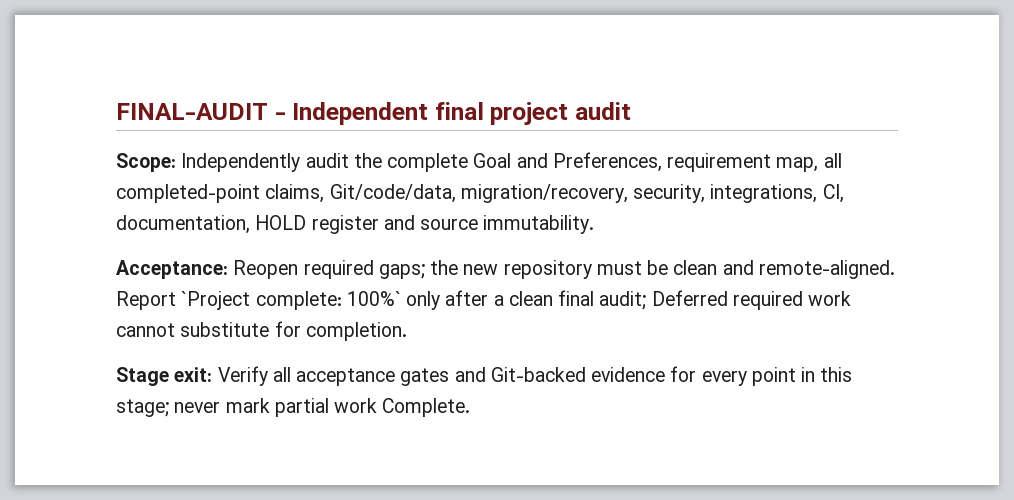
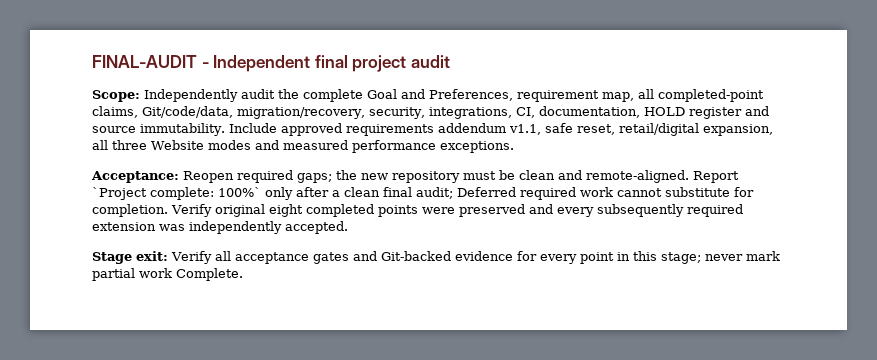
+ Include approved requirements addendum v1.1, safe reset, retail/digital expansion, all three Website modes and measured performance exceptions.
+ Verify original eight completed points were preserved and every subsequently required extension was independently accepted.

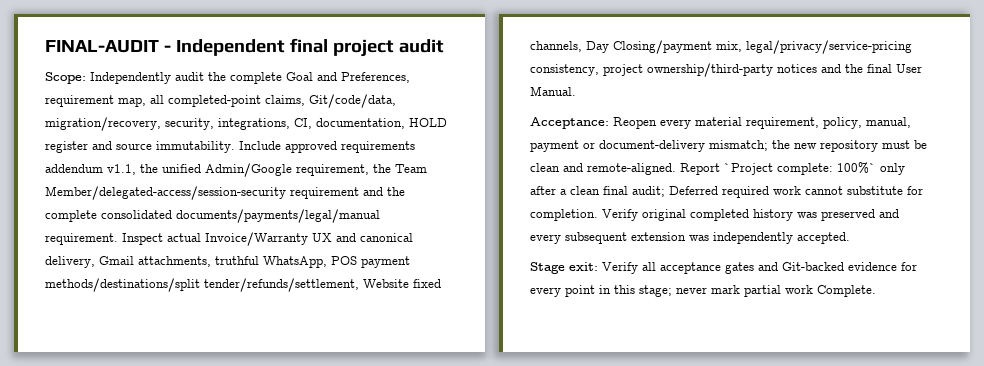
- Include approved requirements addendum v1.1, safe reset, retail/digital expansion, all three Website modes and measured performance exceptions.
- Acceptance: Reopen required gaps; the new repository must be clean and remote-aligned.
+ Include approved requirements addendum v1.1, the unified Admin/Google requirement, the Team Member/delegated-access/session-security requirement and the complete consolidated documents/payments/legal/manual requirement. Inspect actual Invoice/Warranty UX and canonical delivery, Gmail attachments, truthful WhatsApp, POS payment methods/destinations/split tender/refunds/settlement, Website fixed channels, Day Closing/payment mix, legal/privacy/service-pricing consistency, project ownership/third-party notices and the final User Manual.
+ Acceptance: Reopen every material requirement, policy, manual, payment or document-delivery mismatch; the new repository must be clean and remote-aligned.
- Verify original eight completed points were preserved and every subsequently required extension was independently accepted.
+ Verify original completed history was preserved and every subsequent extension was independently accepted.

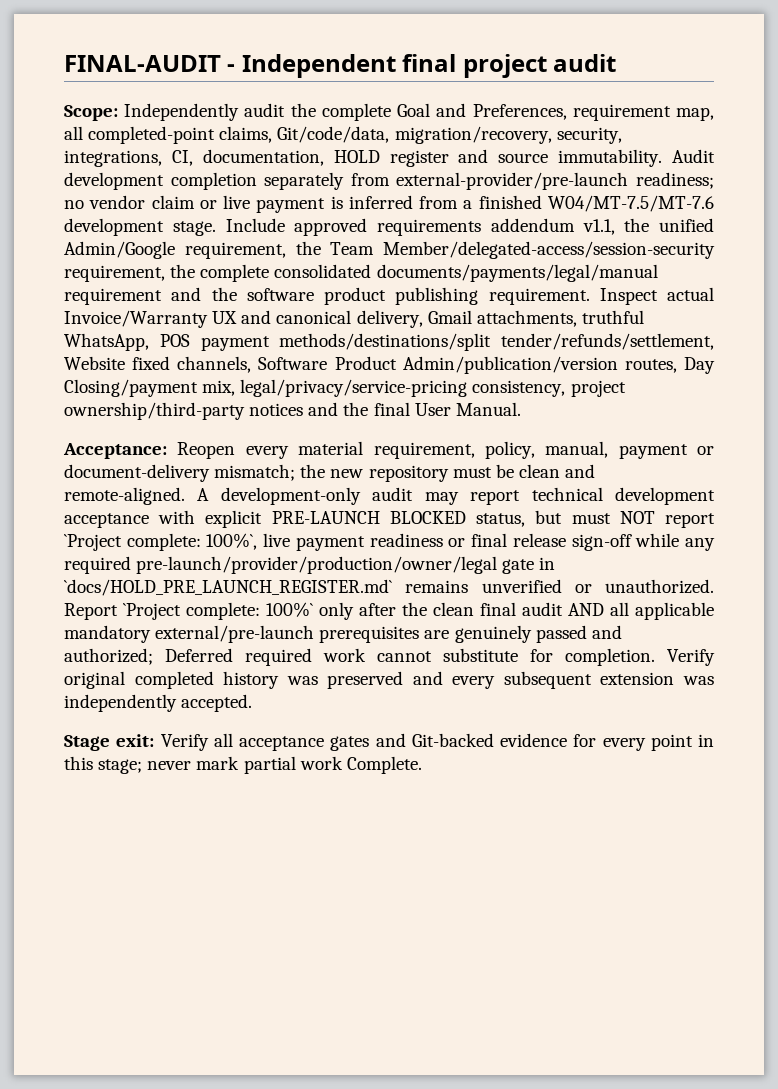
+ Audit development completion separately from external-provider/pre-launch readiness; no vendor claim or live payment is inferred from a finished W04/MT-7.5/MT-7.6 development stage.
- Include approved requirements addendum v1.1, the unified Admin/Google requirement, the Team Member/delegated-access/session-security requirement and the complete consolidated documents/payments/legal/manual requirement.
+ Include approved requirements addendum v1.1, the unified Admin/Google requirement, the Team Member/delegated-access/session-security requirement, the complete consolidated documents/payments/legal/manual requirement and the software product publishing requirement.
- Inspect actual Invoice/Warranty UX and canonical delivery, Gmail attachments, truthful WhatsApp, POS payment methods/destinations/split tender/refunds/settlement, Website fixed channels, Day Closing/payment mix, legal/privacy/service-pricing consistency, project ownership/third-party notices and the final User Manual.
+ Inspect actual Invoice/Warranty UX and canonical delivery, Gmail attachments, truthful WhatsApp, POS payment methods/destinations/split tender/refunds/settlement, Website fixed channels, Software Product Admin/publication/version routes, Day Closing/payment mix, legal/privacy/service-pricing consistency, project ownership/third-party notices and the final User Manual.
+ A development-only audit may report technical development acceptance with explicit PRE-LAUNCH BLOCKED status, but must NOT report `Project complete: 100%`, live payment readiness or final release sign-off while any required pre-launch/provider/production/owner/legal gate in `docs/HOLD_PRE_LAUNCH_REGISTER.md` remains unverified or unauthorized.
- Report `Project complete: 100%` only after a clean final audit; Deferred required work cannot substitute for completion.
+ Report `Project complete: 100%` only after the clean final audit AND all applicable mandatory external/pre-launch prerequisites are genuinely passed and authorized; Deferred required work cannot substitute for completion.

